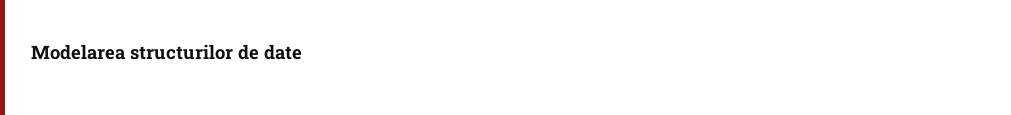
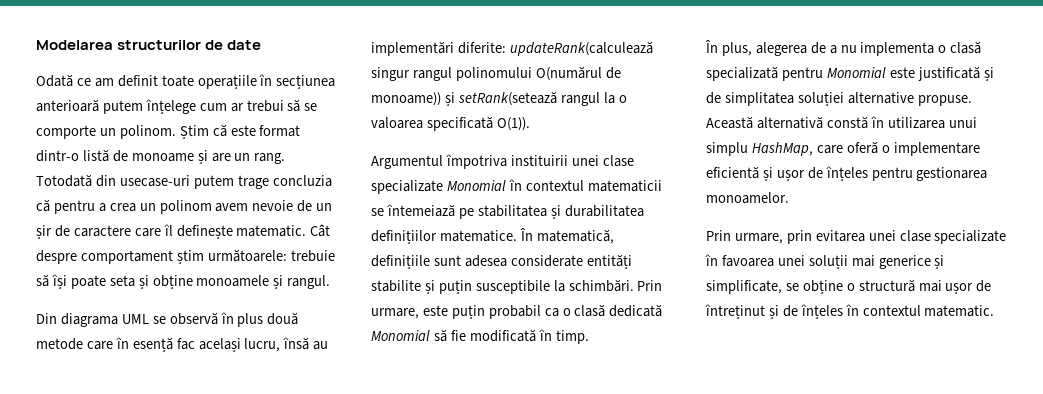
+ Odată ce am definit toate operațiile în secțiunea anterioară putem înțelege cum ar trebui să se comporte un polinom. Știm că este format dintr-o listă de monoame și are un rang. Totodată din usecase-uri putem trage concluzia că pentru a crea un polinom avem nevoie de un șir de caractere care îl definește matematic. Cât despre comportament știm următoarele: trebuie să își poate seta și obține monoamele și rangul.
+ Din diagrama UML se observă în plus două metode care în esență fac același lucru, însă au implementări diferite: updateRank(calculează singur rangul polinomului O(numărul de monoame)) și setRank(setează rangul la o valoarea specificată O(1)).
+ Argumentul împotriva instituirii unei clase specializate Monomial în contextul matematicii se întemeiază pe stabilitatea și durabilitatea definițiilor matematice. În matematică, definițiile sunt adesea considerate entități stabilite și puțin susceptibile la schimbări. Prin urmare, este puțin probabil ca o clasă dedicată Monomial să fie modificată în timp.
+ În plus, alegerea de a nu implementa o clasă specializată pentru Monomial este justificată și de simplitatea soluției alternative propuse. Această alternativă constă în utilizarea unui simplu HashMap, care oferă o implementare eficientă și ușor de înțeles pentru gestionarea monoamelor.
+ Prin urmare, prin evitarea unei clase specializate în favoarea unei soluții mai generice și simplificate, se obține o structură mai ușor de întreținut și de înțeles în contextul matematic.

